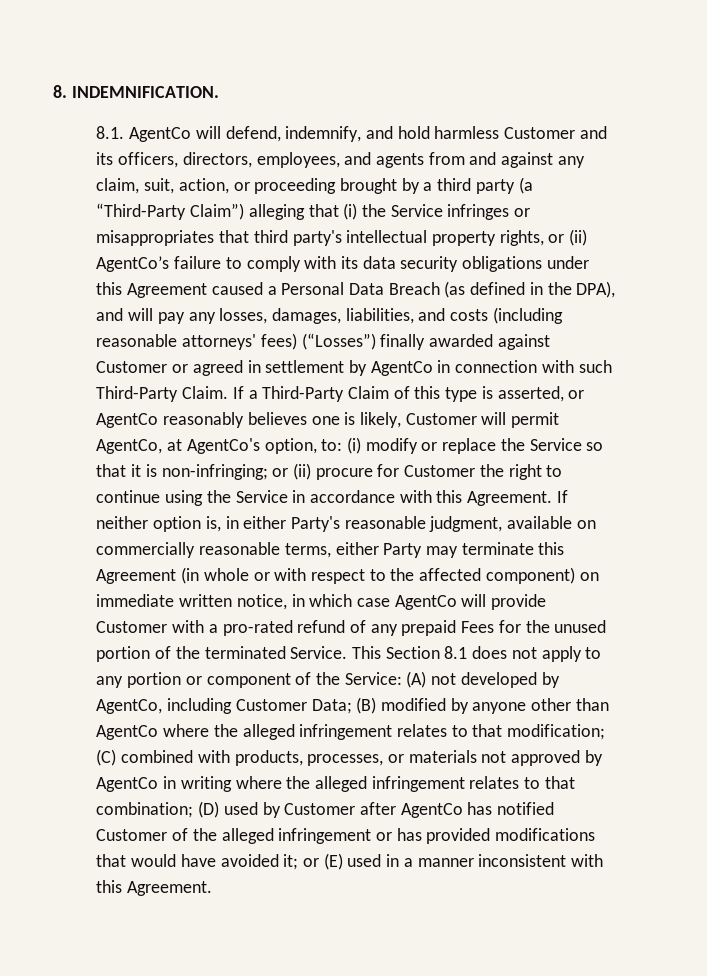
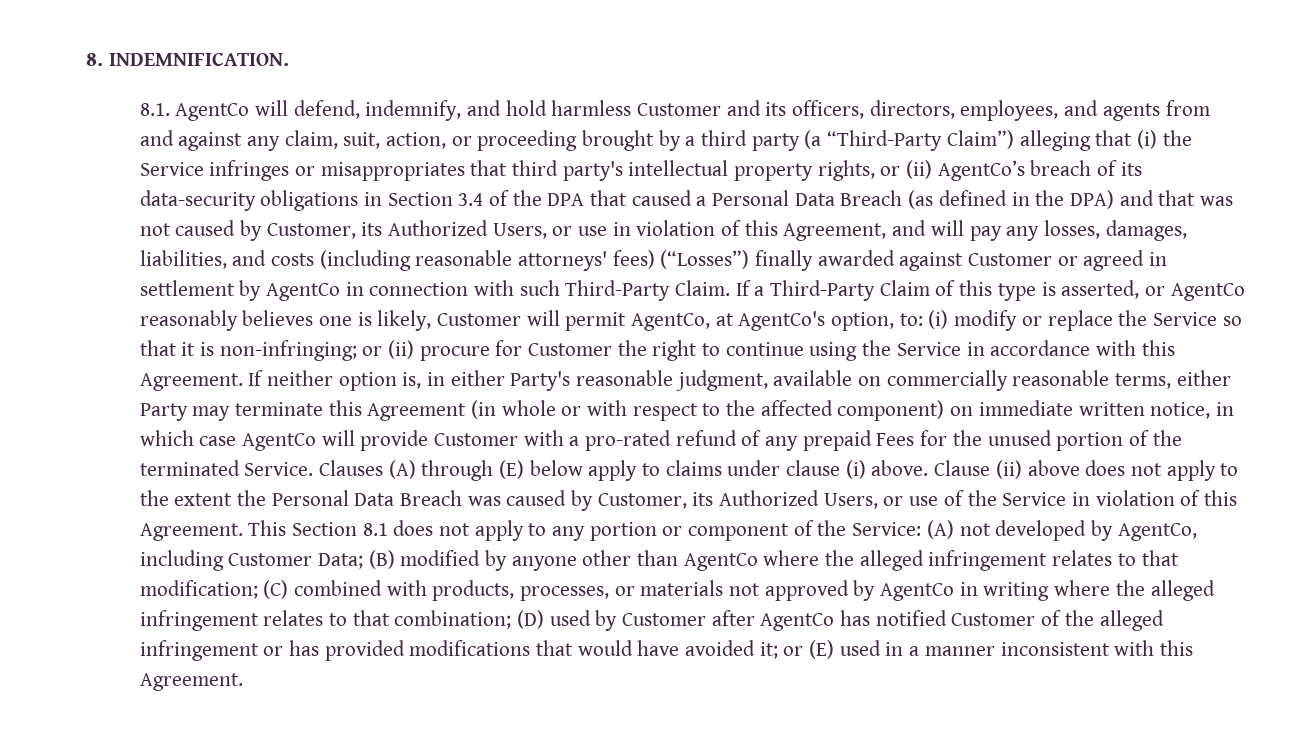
- 8.1. AgentCo will defend, indemnify, and hold harmless Customer and its officers, directors, employees, and agents from and against any claim, suit, action, or proceeding brought by a third party (a “Third-Party Claim”) alleging that (i) the Service infringes or misappropriates that third party's intellectual property rights, or (ii) AgentCo’s failure to comply with its data security obligations under this Agreement caused a Personal Data Breach (as defined in the DPA), and will pay any losses, damages, liabilities, and costs (including reasonable attorneys' fees) (“Losses”) finally awarded against Customer or agreed in settlement by AgentCo in connection with such Third-Party Claim.
+ 8.1. AgentCo will defend, indemnify, and hold harmless Customer and its officers, directors, employees, and agents from and against any claim, suit, action, or proceeding brought by a third party (a “Third-Party Claim”) alleging that (i) the Service infringes or misappropriates that third party's intellectual property rights, or (ii) AgentCo’s breach of its data-security obligations in Section 3.4 of the DPA that caused a Personal Data Breach (as defined in the DPA) and that was not caused by Customer, its Authorized Users, or use in violation of this Agreement, and will pay any losses, damages, liabilities, and costs (including reasonable attorneys' fees) (“Losses”) finally awarded against Customer or agreed in settlement by AgentCo in connection with such Third-Party Claim.
+ Clauses (A) through (E) below apply to claims under clause (i) above. Clause (ii) above does not apply to the extent the Personal Data Breach was caused by Customer, its Authorized Users, or use of the Service in violation of this Agreement.

